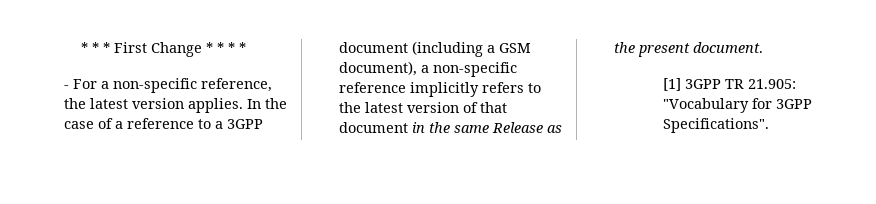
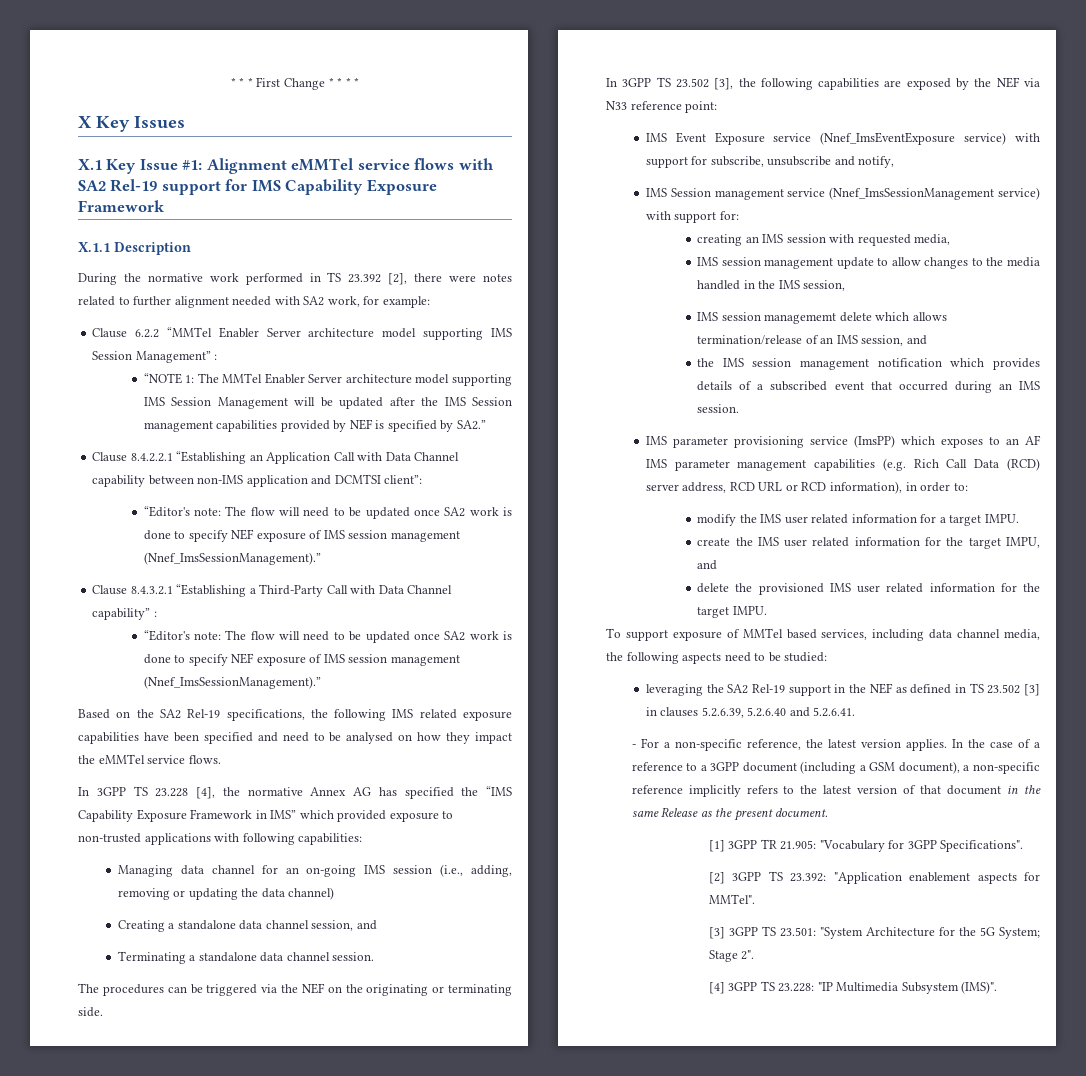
+ X Key Issues
+ X.1 Key Issue #1: Alignment eMMTel service flows with SA2 Rel-19 support for IMS Capability Exposure Framework
+ X.1.1 Description
+ During the normative work performed in TS 23.392 [2], there were notes related to further alignment needed with SA2 work, for example:
+ Clause 6.2.2 “MMTel Enabler Server architecture model supporting IMS Session Management” :
+ “NOTE 1: The MMTel Enabler Server architecture model supporting IMS Session Management will be updated after the IMS Session management capabilities provided by NEF is specified by SA2.”
+ Clause 8.4.2.2.1 “Establishing an Application Call with Data Channel capability between non-IMS application and DCMTSI client”:
+ “Editor's note: The flow will need to be updated once SA2 work is done to specify NEF exposure of IMS session management (Nnef_ImsSessionManagement).”
+ Clause 8.4.3.2.1 “Establishing a Third-Party Call with Data Channel capability” :
+ “Editor's note: The flow will need to be updated once SA2 work is done to specify NEF exposure of IMS session management (Nnef_ImsSessionManagement).”
+ Based on the SA2 Rel-19 specifications, the following IMS related exposure capabilities have been specified and need to be analysed on how they impact the eMMTel service flows.
+ In 3GPP TS 23.228 [4], the normative Annex AG has specified the “IMS Capability Exposure Framework in IMS” which provided exposure to non-trusted applications with following capabilities:
+ Managing data channel for an on-going IMS session (i.e., adding, removing or updating the data channel)
+ Creating a standalone data channel session, and
+ Terminating a standalone data channel session.
+ The procedures can be triggered via the NEF on the originating or terminating side.
+ In 3GPP TS 23.502 [3], the following capabilities are exposed by the NEF via N33 reference point:
+ IMS Event Exposure service (Nnef_ImsEventExposure service) with support for subscribe, unsubscribe and notify,
+ IMS Session management service (Nnef_ImsSessionManagement service) with support for:
+ creating an IMS session with requested media,
+ IMS session management update to allow changes to the media handled in the IMS session,
+ IMS session managememt delete which allows termination/release of an IMS session, and
+ the IMS session management notification which provides details of a subscribed event that occurred during an IMS session.
+ IMS parameter provisioning service (ImsPP) which exposes to an AF IMS parameter management capabilities (e.g. Rich Call Data (RCD) server address, RCD URL or RCD information), in order to:
+ modify the IMS user related information for a target IMPU.
+ create the IMS user related information for the target IMPU, and
+ delete the provisioned IMS user related information for the target IMPU.
+ To support exposure of MMTel based services, including data channel media, the following aspects need to be studied:
+ leveraging the SA2 Rel-19 support in the NEF as defined in TS 23.502 [3] in clauses 5.2.6.39, 5.2.6.40 and 5.2.6.41.
+ [2] 3GPP TS 23.392: "Application enablement aspects for MMTel".
+ [3] 3GPP TS 23.501: "System Architecture for the 5G System; Stage 2".
+ [4] 3GPP TS 23.228: "IP Multimedia Subsystem (IMS)".

